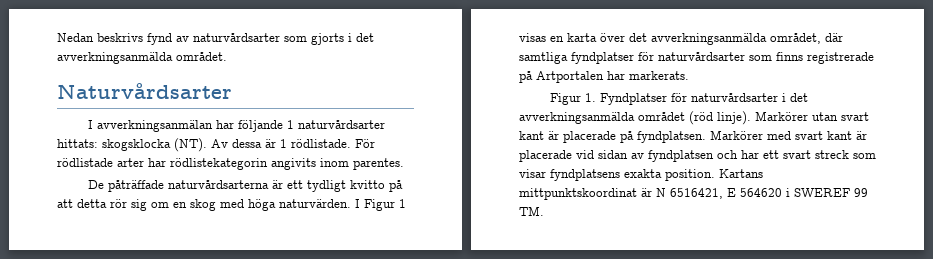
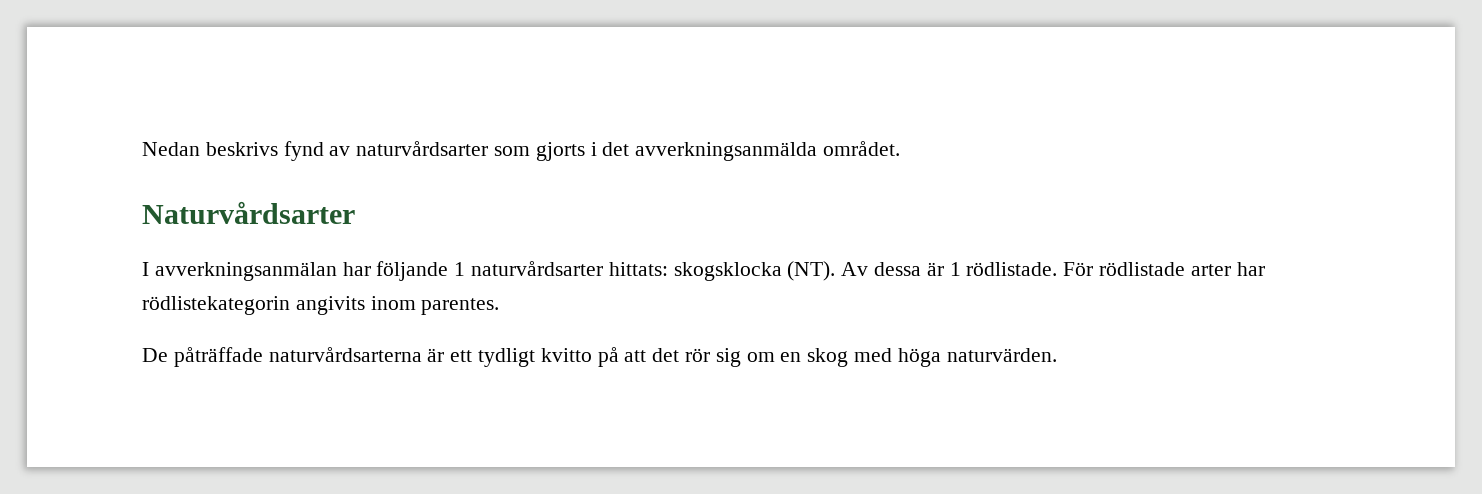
- De påträffade naturvårdsarterna är ett tydligt kvitto på att detta rör sig om en skog med höga naturvärden. I Figur 1 visas en karta över det avverkningsanmälda området, där samtliga fyndplatser för naturvårdsarter som finns registrerade på Artportalen har markerats.
- Figur 1. Fyndplatser för naturvårdsarter i det avverkningsanmälda området (röd linje). Markörer utan svart kant är placerade på fyndplatsen. Markörer med svart kant är placerade vid sidan av fyndplatsen och har ett svart streck som visar fyndplatsens exakta position. Kartans mittpunktskoordinat är N 6516421, E 564620 i SWEREF 99 TM.
+ De påträffade naturvårdsarterna är ett tydligt kvitto på att det rör sig om en skog med höga naturvärden.

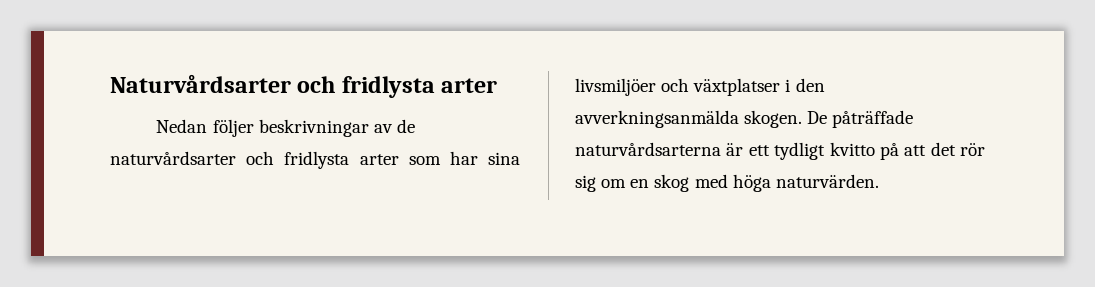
- Nedan beskrivs fynd av naturvårdsarter som gjorts i det avverkningsanmälda området.
- Naturvårdsarter
- I avverkningsanmälan har följande 1 naturvårdsarter hittats: skogsklocka (NT). Av dessa är 1 rödlistade. För rödlistade arter har rödlistekategorin angivits inom parentes.
- De påträffade naturvårdsarterna är ett tydligt kvitto på att det rör sig om en skog med höga naturvärden.
+ Naturvårdsarter och fridlysta arter
+ Nedan följer beskrivningar av de naturvårdsarter och fridlysta arter som har sina livsmiljöer och växtplatser i den avverkningsanmälda skogen. De påträffade naturvårdsarterna är ett tydligt kvitto på att det rör sig om en skog med höga naturvärden.

